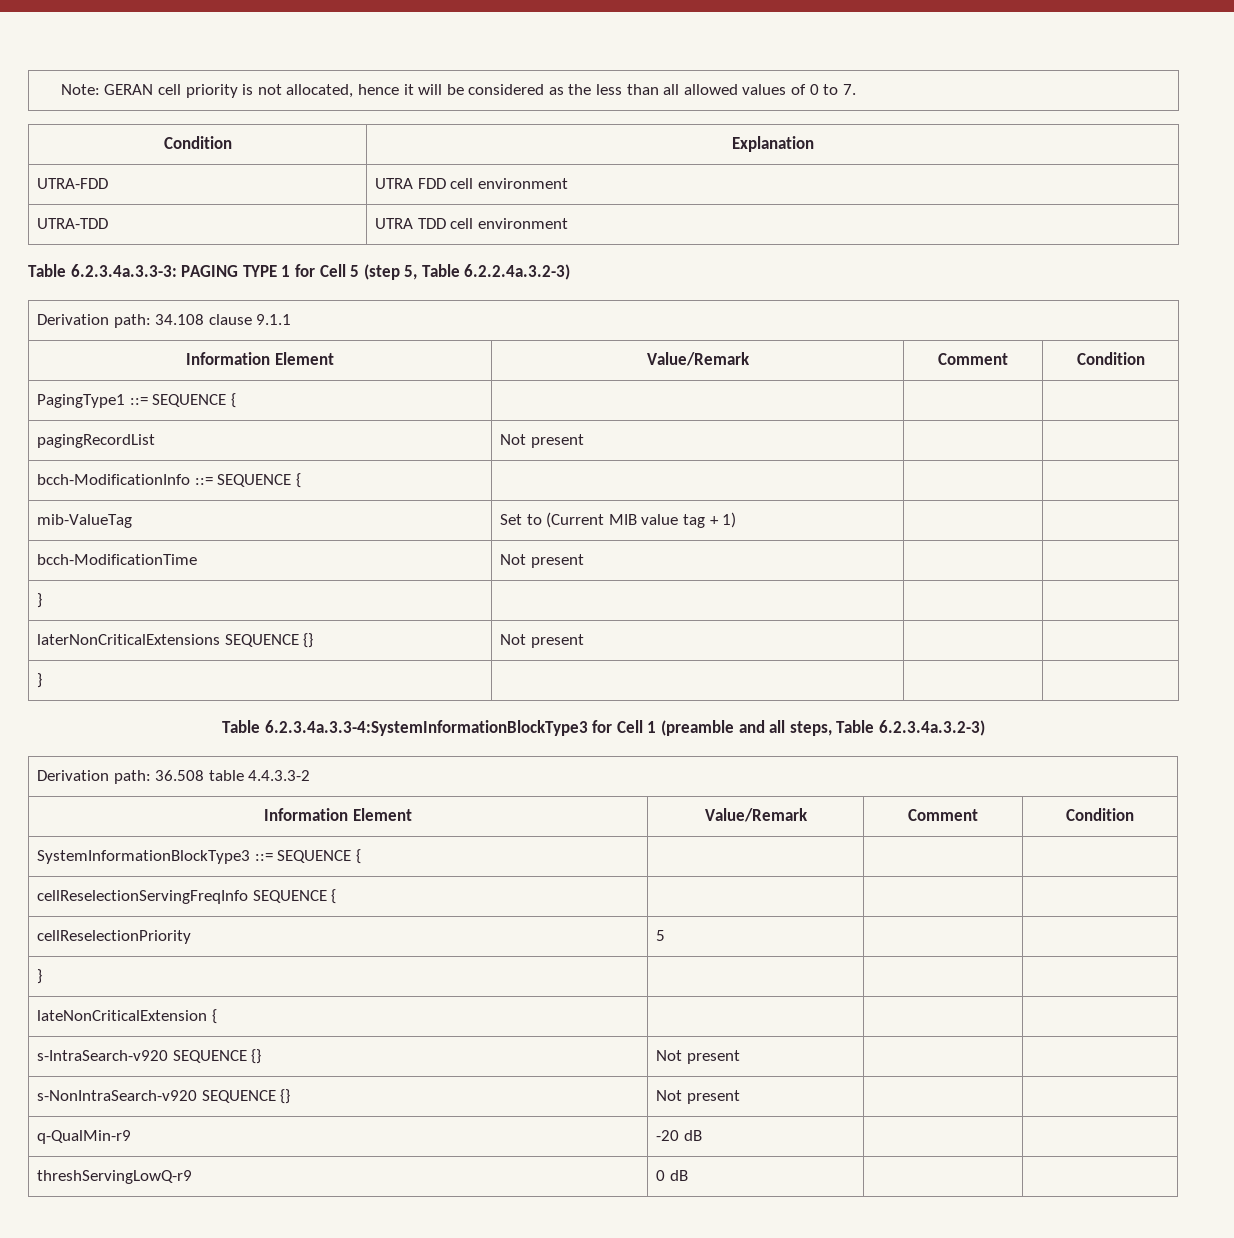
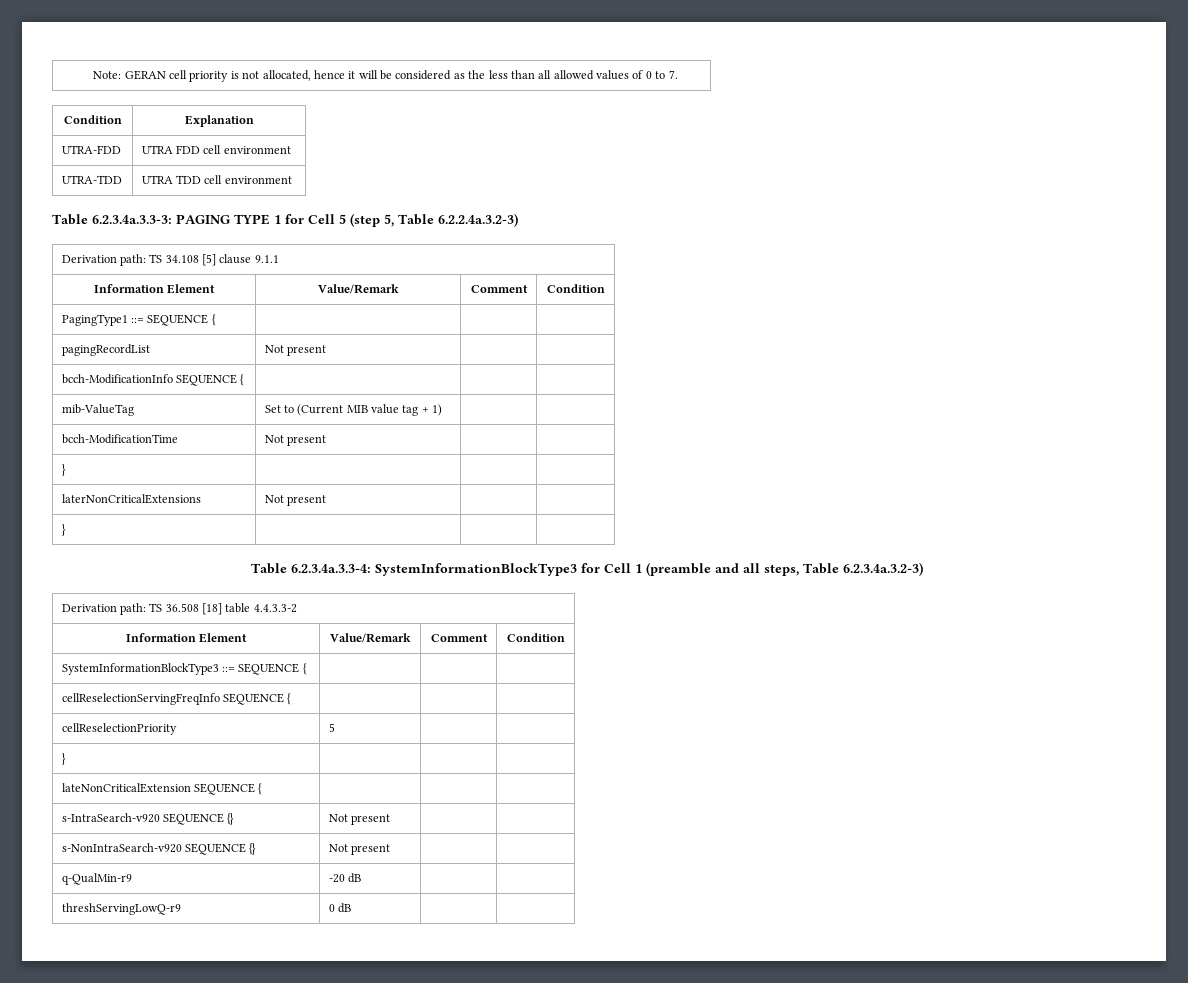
- Derivation path: 34.108 clause 9.1.1
+ Derivation path: TS 34.108 [5] clause 9.1.1
- bcch-ModificationInfo ::= SEQUENCE { | | |
+ bcch-ModificationInfo SEQUENCE { | | |
- laterNonCriticalExtensions SEQUENCE {} | Not present | |
+ laterNonCriticalExtensions | Not present | |
- Table 6.2.3.4a.3.3-4:SystemInformationBlockType3 for Cell 1 (preamble and all steps, Table 6.2.3.4a.3.2-3)
+ Table 6.2.3.4a.3.3-4: SystemInformationBlockType3 for Cell 1 (preamble and all steps, Table 6.2.3.4a.3.2-3)
- Derivation path: 36.508 table 4.4.3.3-2
+ Derivation path: TS 36.508 [18] table 4.4.3.3-2
- lateNonCriticalExtension { | | |
+ lateNonCriticalExtension SEQUENCE { | | |

